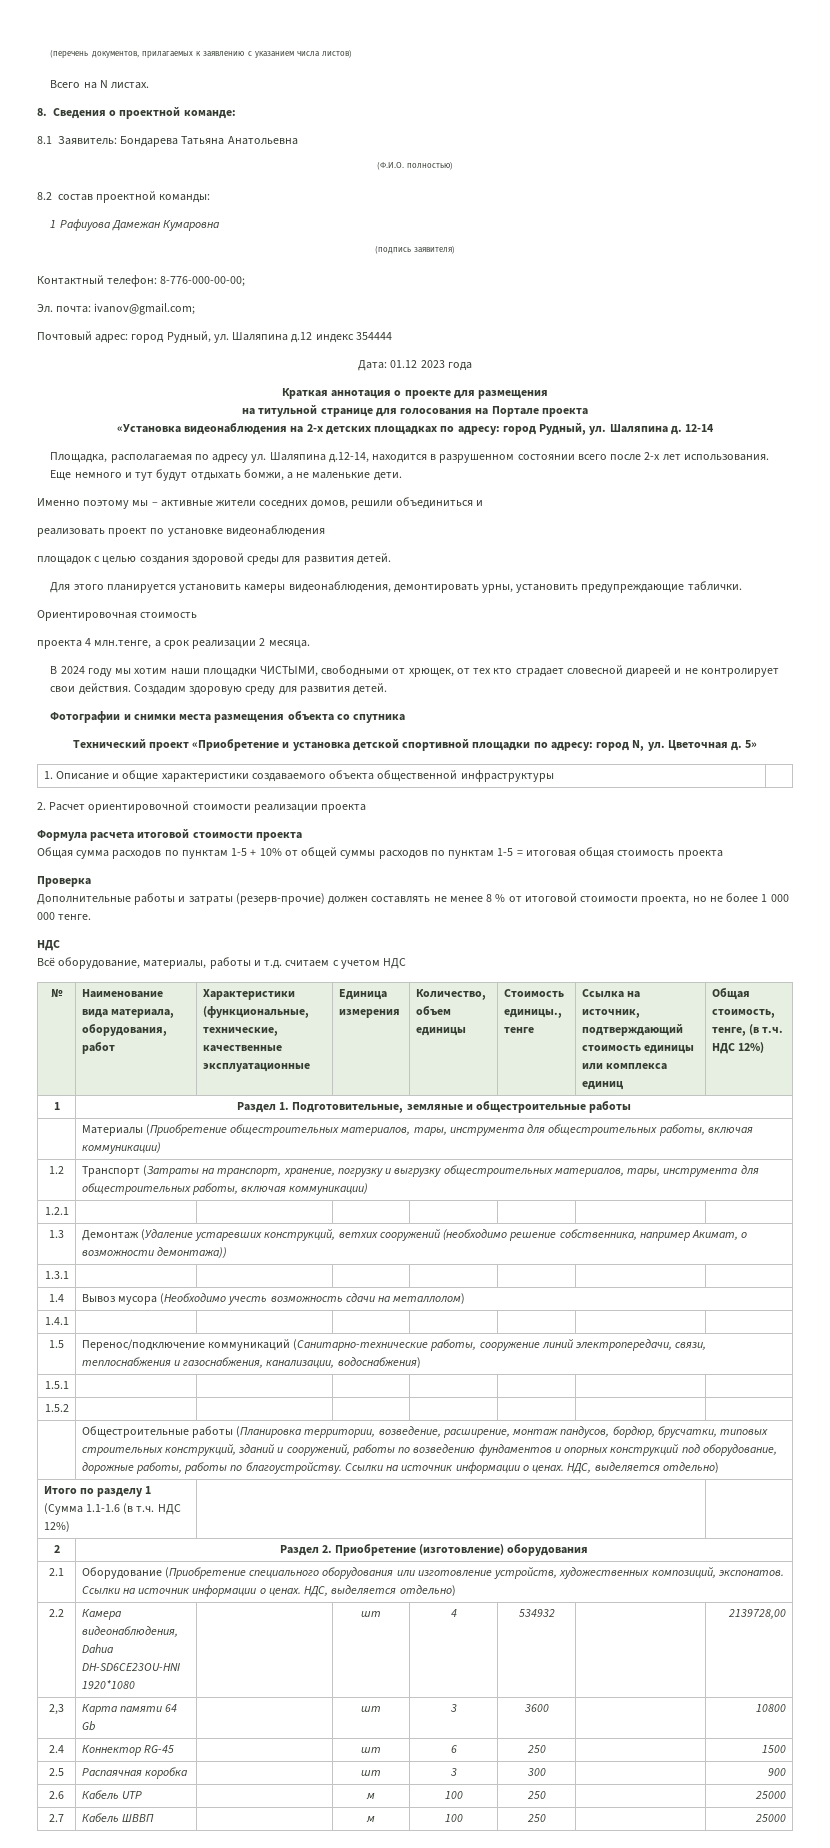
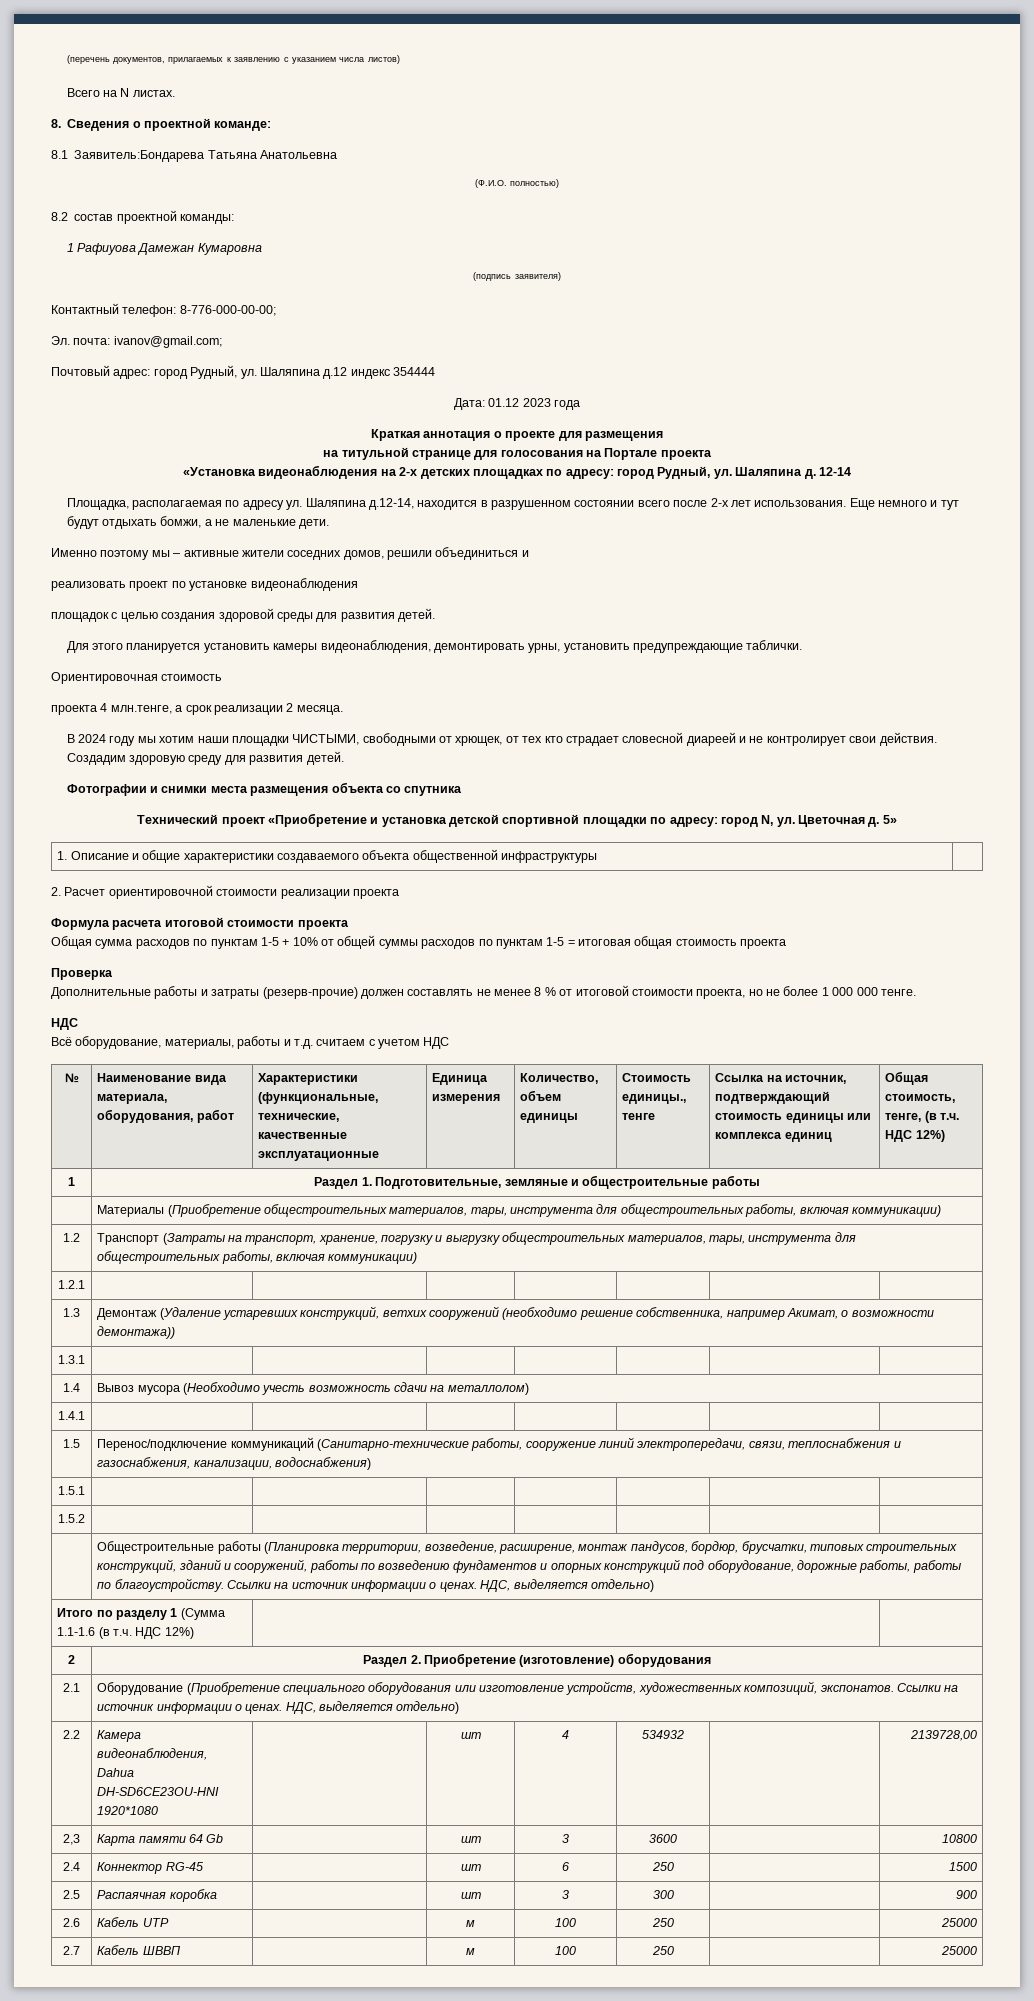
- 8.1 Заявитель: Бондарева Татьяна Анатольевна
+ 8.1 Заявитель:Бондарева Татьяна Анатольевна

